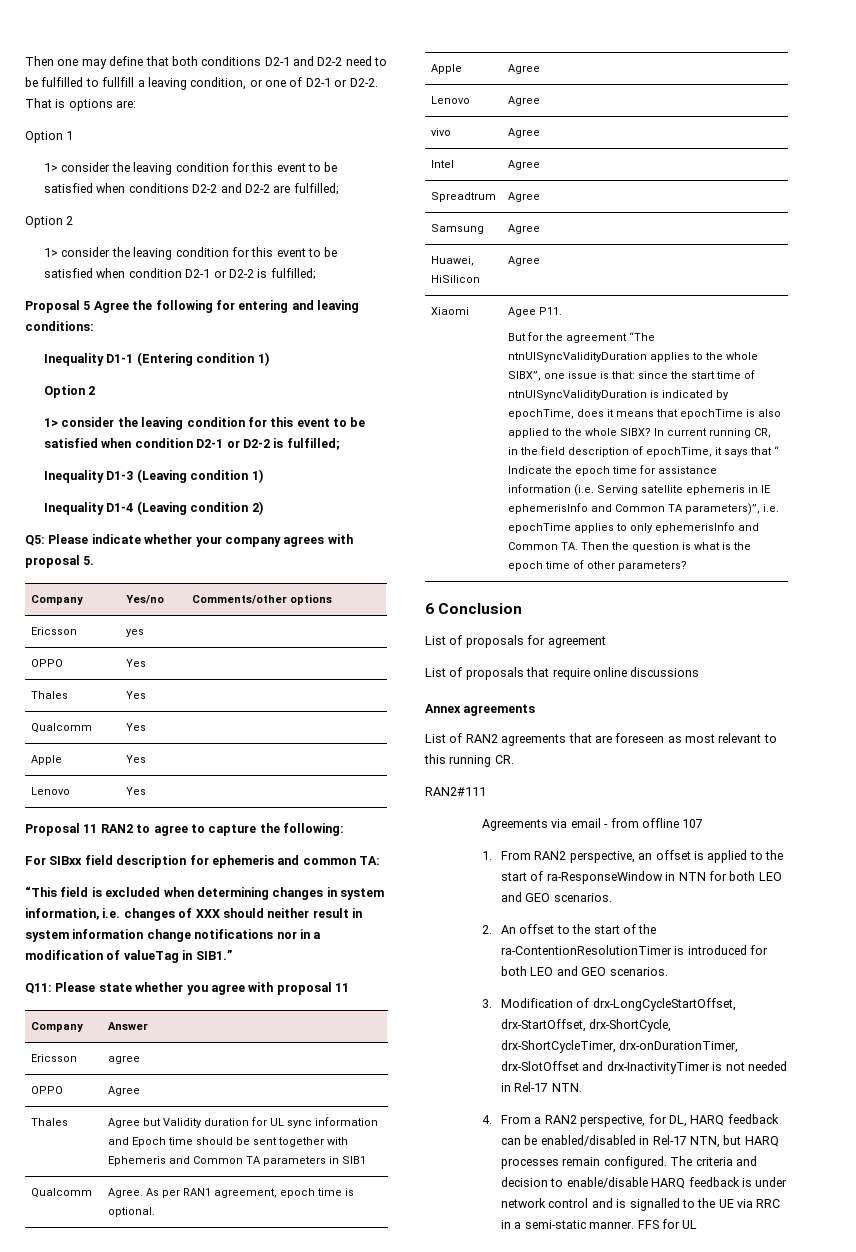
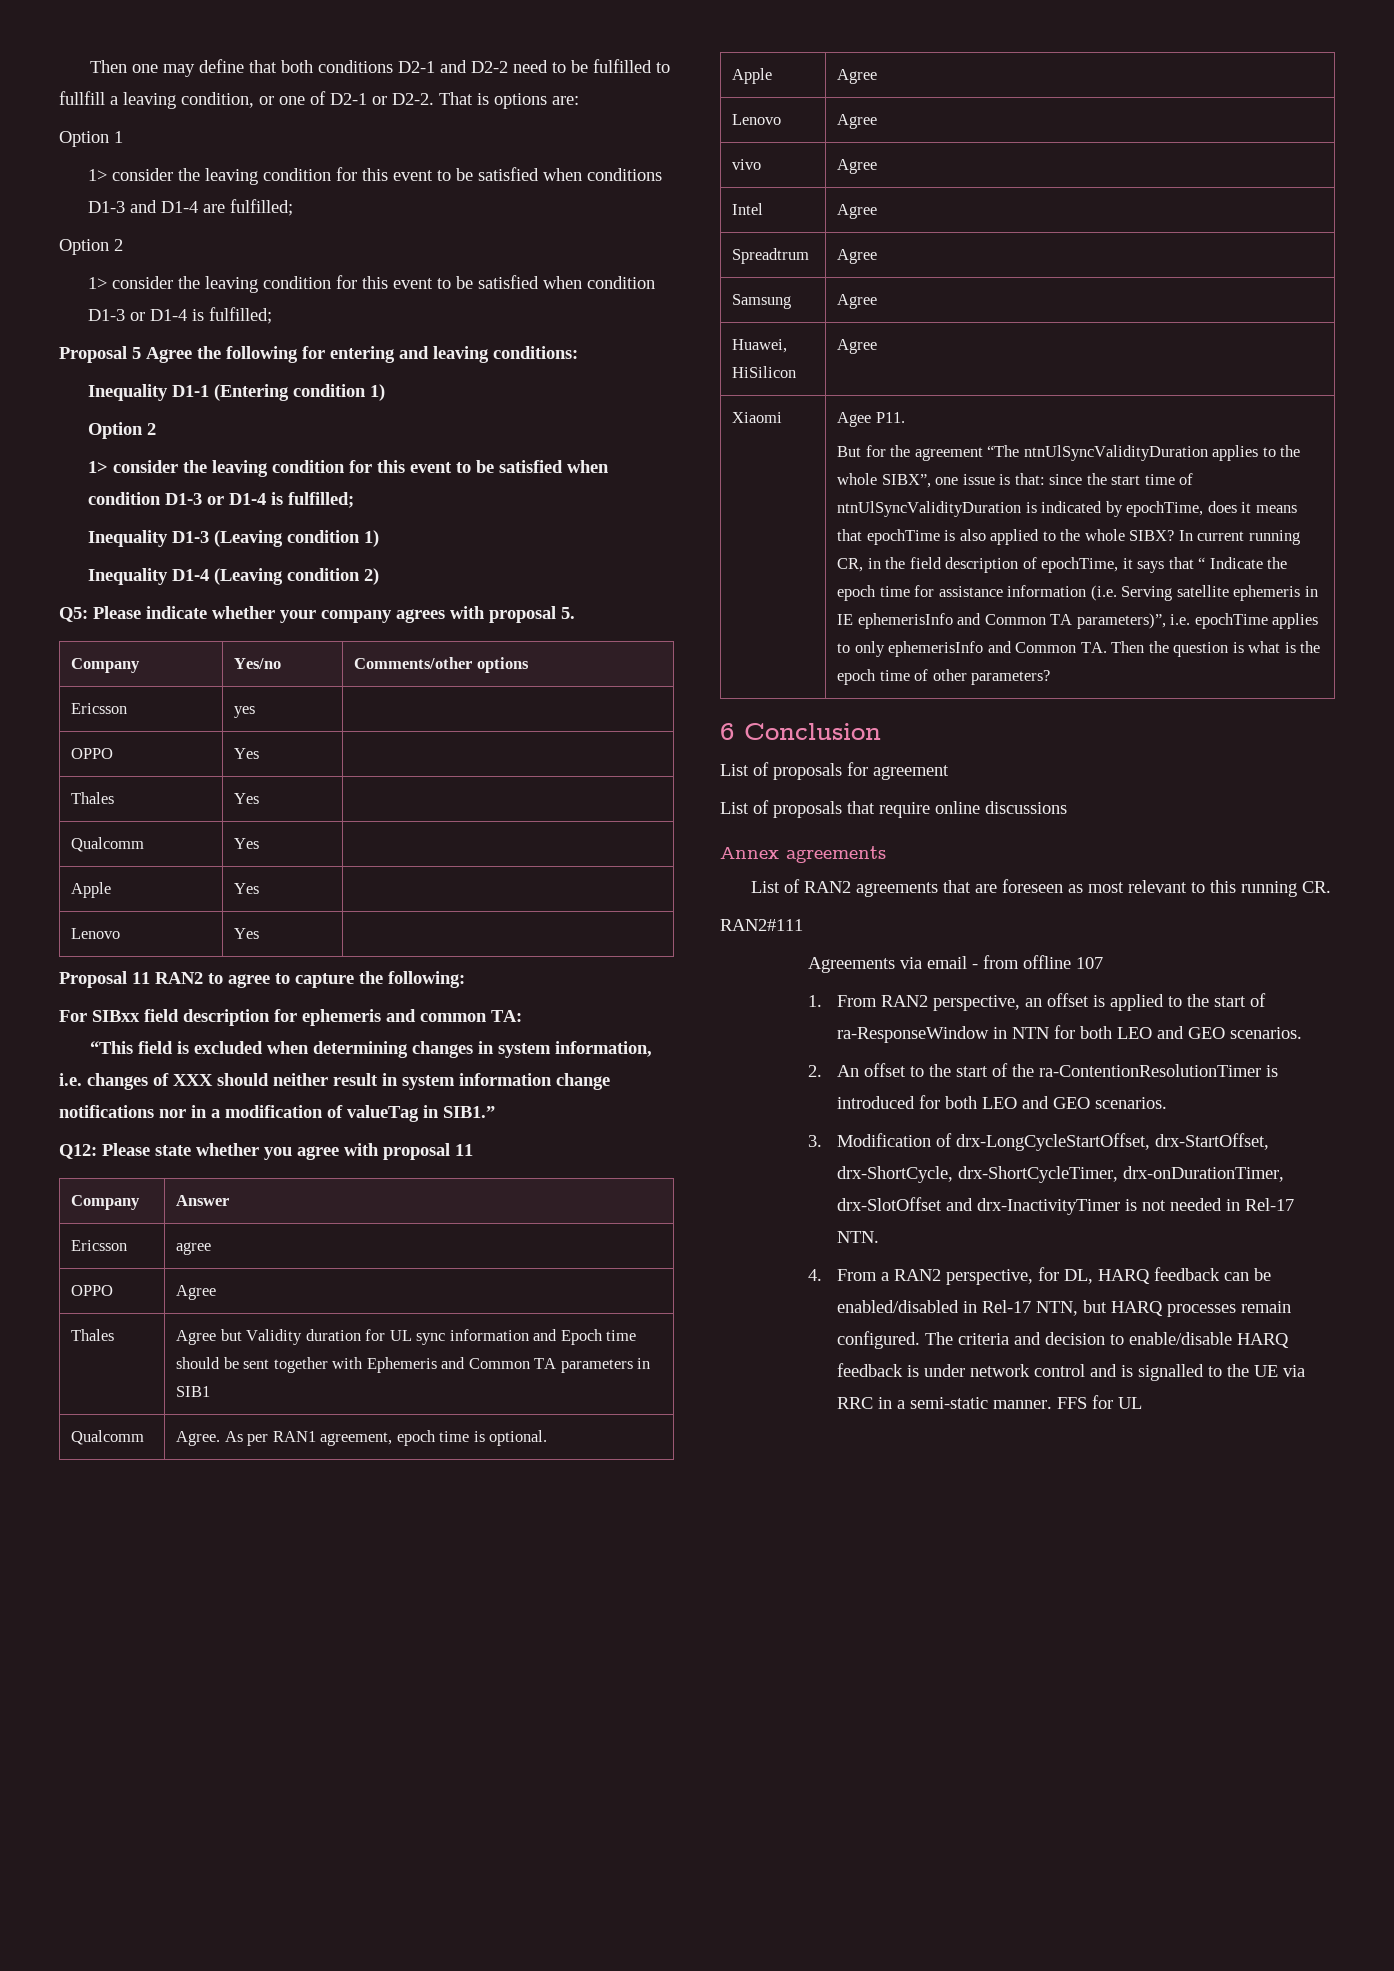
- 1> consider the leaving condition for this event to be satisfied when conditions D2-2 and D2-2 are fulfilled;
+ 1> consider the leaving condition for this event to be satisfied when conditions D1-3 and D1-4 are fulfilled;
  Option 2
- 1> consider the leaving condition for this event to be satisfied when condition D2-1 or D2-2 is fulfilled;
+ 1> consider the leaving condition for this event to be satisfied when condition D1-3 or D1-4 is fulfilled;
  Inequality D1-1 (Entering condition 1)
  Option 2
- 1> consider the leaving condition for this event to be satisfied when condition D2-1 or D2-2 is fulfilled;
+ 1> consider the leaving condition for this event to be satisfied when condition D1-3 or D1-4 is fulfilled;
- Q11: Please state whether you agree with proposal 11
+ Q12: Please state whether you agree with proposal 11

